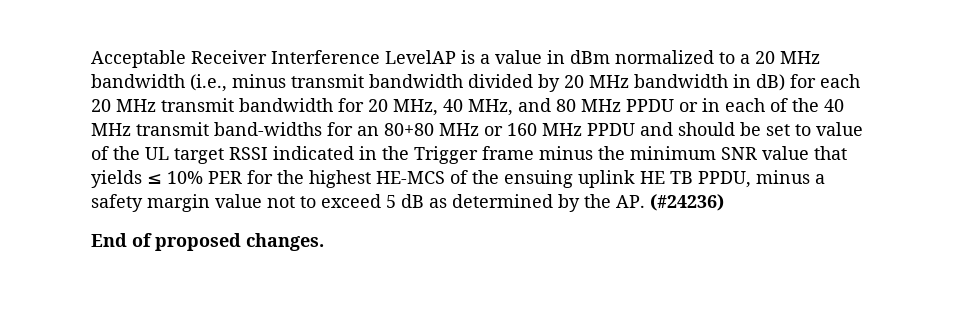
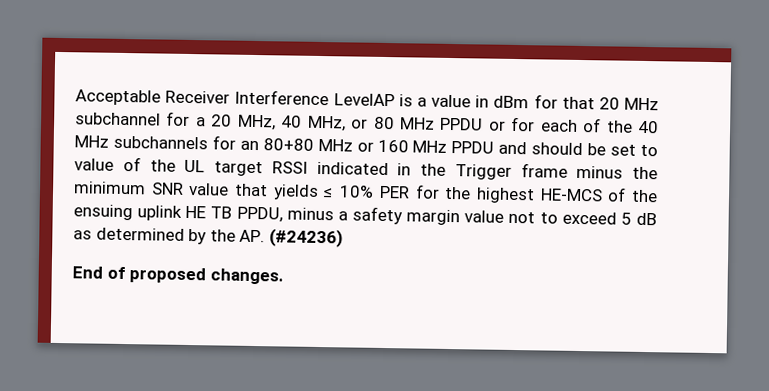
- Acceptable Receiver Interference LevelAP is a value in dBm normalized to a 20 MHz bandwidth (i.e., minus transmit bandwidth divided by 20 MHz bandwidth in dB) for each 20 MHz transmit bandwidth for 20 MHz, 40 MHz, and 80 MHz PPDU or in each of the 40 MHz transmit band-widths for an 80+80 MHz or 160 MHz PPDU and should be set to value of the UL target RSSI indicated in the Trigger frame minus the minimum SNR value that yields ≤ 10% PER for the highest HE-MCS of the ensuing uplink HE TB PPDU, minus a safety margin value not to exceed 5 dB as determined by the AP. (#24236)
+ Acceptable Receiver Interference LevelAP is a value in dBm for that 20 MHz subchannel for a 20 MHz, 40 MHz, or 80 MHz PPDU or for each of the 40 MHz subchannels for an 80+80 MHz or 160 MHz PPDU and should be set to value of the UL target RSSI indicated in the Trigger frame minus the minimum SNR value that yields ≤ 10% PER for the highest HE-MCS of the ensuing uplink HE TB PPDU, minus a safety margin value not to exceed 5 dB as determined by the AP. (#24236)

